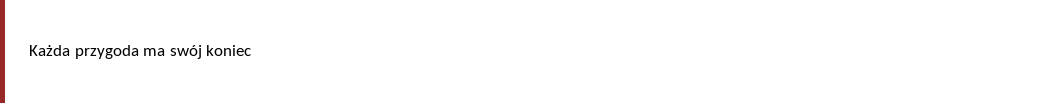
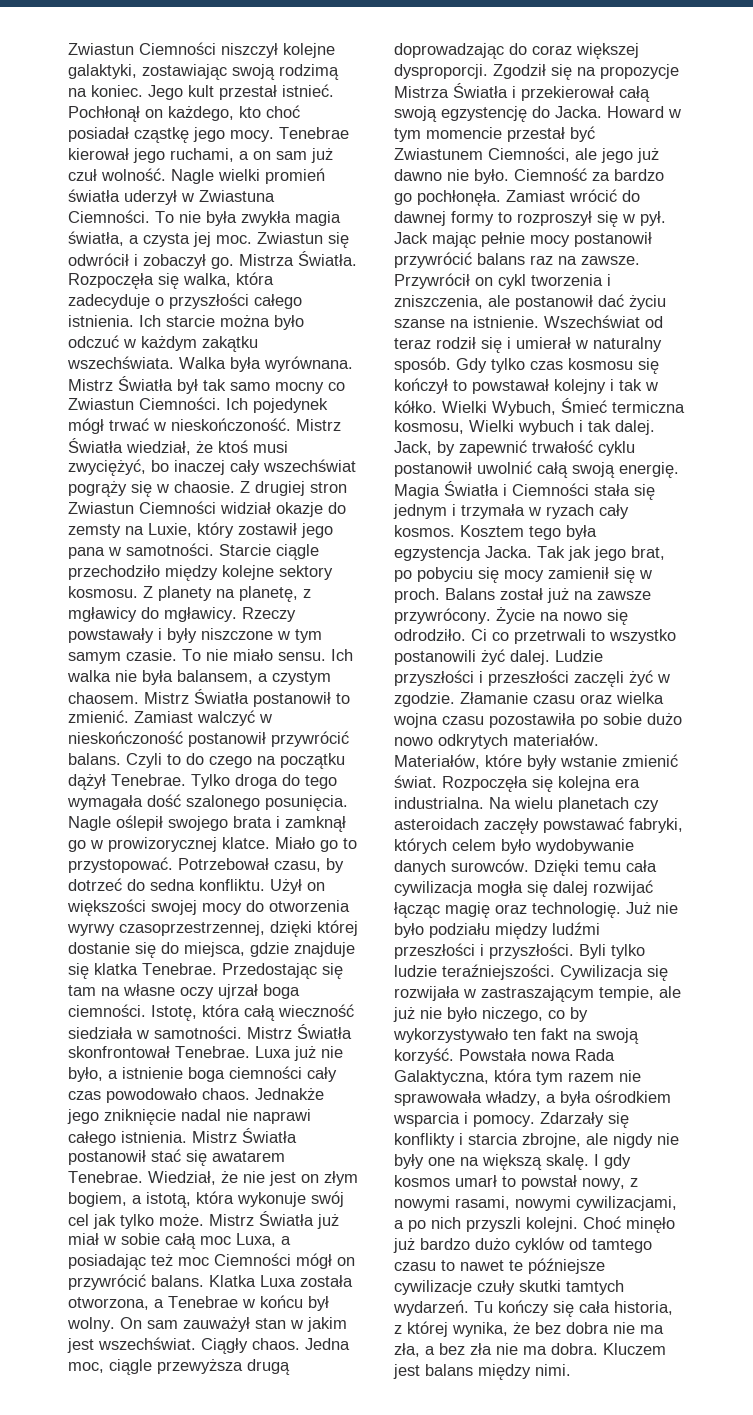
- Każda przygoda ma swój koniec
+ Zwiastun Ciemności niszczył kolejne galaktyki, zostawiając swoją rodzimą na koniec. Jego kult przestał istnieć. Pochłonął on każdego, kto choć posiadał cząstkę jego mocy. Tenebrae kierował jego ruchami, a on sam już czuł wolność. Nagle wielki promień światła uderzył w Zwiastuna Ciemności. To nie była zwykła magia światła, a czysta jej moc. Zwiastun się odwrócił i zobaczył go. Mistrza Światła. Rozpoczęła się walka, która zadecyduje o przyszłości całego istnienia. Ich starcie można było odczuć w każdym zakątku wszechświata. Walka była wyrównana. Mistrz Światła był tak samo mocny co Zwiastun Ciemności. Ich pojedynek mógł trwać w nieskończoność. Mistrz Światła wiedział, że ktoś musi zwyciężyć, bo inaczej cały wszechświat pogrąży się w chaosie. Z drugiej stron Zwiastun Ciemności widział okazje do zemsty na Luxie, który zostawił jego pana w samotności. Starcie ciągle przechodziło między kolejne sektory kosmosu. Z planety na planetę, z mgławicy do mgławicy. Rzeczy powstawały i były niszczone w tym samym czasie. To nie miało sensu. Ich walka nie była balansem, a czystym chaosem. Mistrz Światła postanowił to zmienić. Zamiast walczyć w nieskończoność postanowił przywrócić balans. Czyli to do czego na początku dążył Tenebrae. Tylko droga do tego wymagała dość szalonego posunięcia. Nagle oślepił swojego brata i zamknął go w prowizorycznej klatce. Miało go to przystopować. Potrzebował czasu, by dotrzeć do sedna konfliktu. Użył on większości swojej mocy do otworzenia wyrwy czasoprzestrzennej, dzięki której dostanie się do miejsca, gdzie znajduje się klatka Tenebrae. Przedostając się tam na własne oczy ujrzał boga ciemności. Istotę, która całą wieczność siedziała w samotności. Mistrz Światła skonfrontował Tenebrae. Luxa już nie było, a istnienie boga ciemności cały czas powodowało chaos. Jednakże jego zniknięcie nadal nie naprawi całego istnienia. Mistrz Światła postanowił stać się awatarem Tenebrae. Wiedział, że nie jest on złym bogiem, a istotą, która wykonuje swój cel jak tylko może. Mistrz Światła już miał w sobie całą moc Luxa, a posiadając też moc Ciemności mógł on przywrócić balans. Klatka Luxa została otworzona, a Tenebrae w końcu był wolny. On sam zauważył stan w jakim jest wszechświat. Ciągły chaos. Jedna moc, ciągle przewyższa drugą doprowadzając do coraz większej dysproporcji. Zgodził się na propozycje Mistrza Światła i przekierował całą swoją egzystencję do Jacka. Howard w tym momencie przestał być Zwiastunem Ciemności, ale jego już dawno nie było. Ciemność za bardzo go pochłonęła. Zamiast wrócić do dawnej formy to rozproszył się w pył. Jack mając pełnie mocy postanowił przywrócić balans raz na zawsze. Przywrócił on cykl tworzenia i zniszczenia, ale postanowił dać życiu szanse na istnienie. Wszechświat od teraz rodził się i umierał w naturalny sposób. Gdy tylko czas kosmosu się kończył to powstawał kolejny i tak w kółko. Wielki Wybuch, Śmieć termiczna kosmosu, Wielki wybuch i tak dalej. Jack, by zapewnić trwałość cyklu postanowił uwolnić całą swoją energię. Magia Światła i Ciemności stała się jednym i trzymała w ryzach cały kosmos. Kosztem tego była egzystencja Jacka. Tak jak jego brat, po pobyciu się mocy zamienił się w proch. Balans został już na zawsze przywrócony. Życie na nowo się odrodziło. Ci co przetrwali to wszystko postanowili żyć dalej. Ludzie przyszłości i przeszłości zaczęli żyć w zgodzie. Złamanie czasu oraz wielka wojna czasu pozostawiła po sobie dużo nowo odkrytych materiałów. Materiałów, które były wstanie zmienić świat. Rozpoczęła się kolejna era industrialna. Na wielu planetach czy asteroidach zaczęły powstawać fabryki, których celem było wydobywanie danych surowców. Dzięki temu cała cywilizacja mogła się dalej rozwijać łącząc magię oraz technologię. Już nie było podziału między ludźmi przeszłości i przyszłości. Byli tylko ludzie teraźniejszości. Cywilizacja się rozwijała w zastraszającym tempie, ale już nie było niczego, co by wykorzystywało ten fakt na swoją korzyść. Powstała nowa Rada Galaktyczna, która tym razem nie sprawowała władzy, a była ośrodkiem wsparcia i pomocy. Zdarzały się konflikty i starcia zbrojne, ale nigdy nie były one na większą skalę. I gdy kosmos umarł to powstał nowy, z nowymi rasami, nowymi cywilizacjami, a po nich przyszli kolejni. Choć minęło już bardzo dużo cyklów od tamtego czasu to nawet te późniejsze cywilizacje czuły skutki tamtych wydarzeń. Tu kończy się cała historia, z której wynika, że bez dobra nie ma zła, a bez zła nie ma dobra. Kluczem jest balans między nimi.

